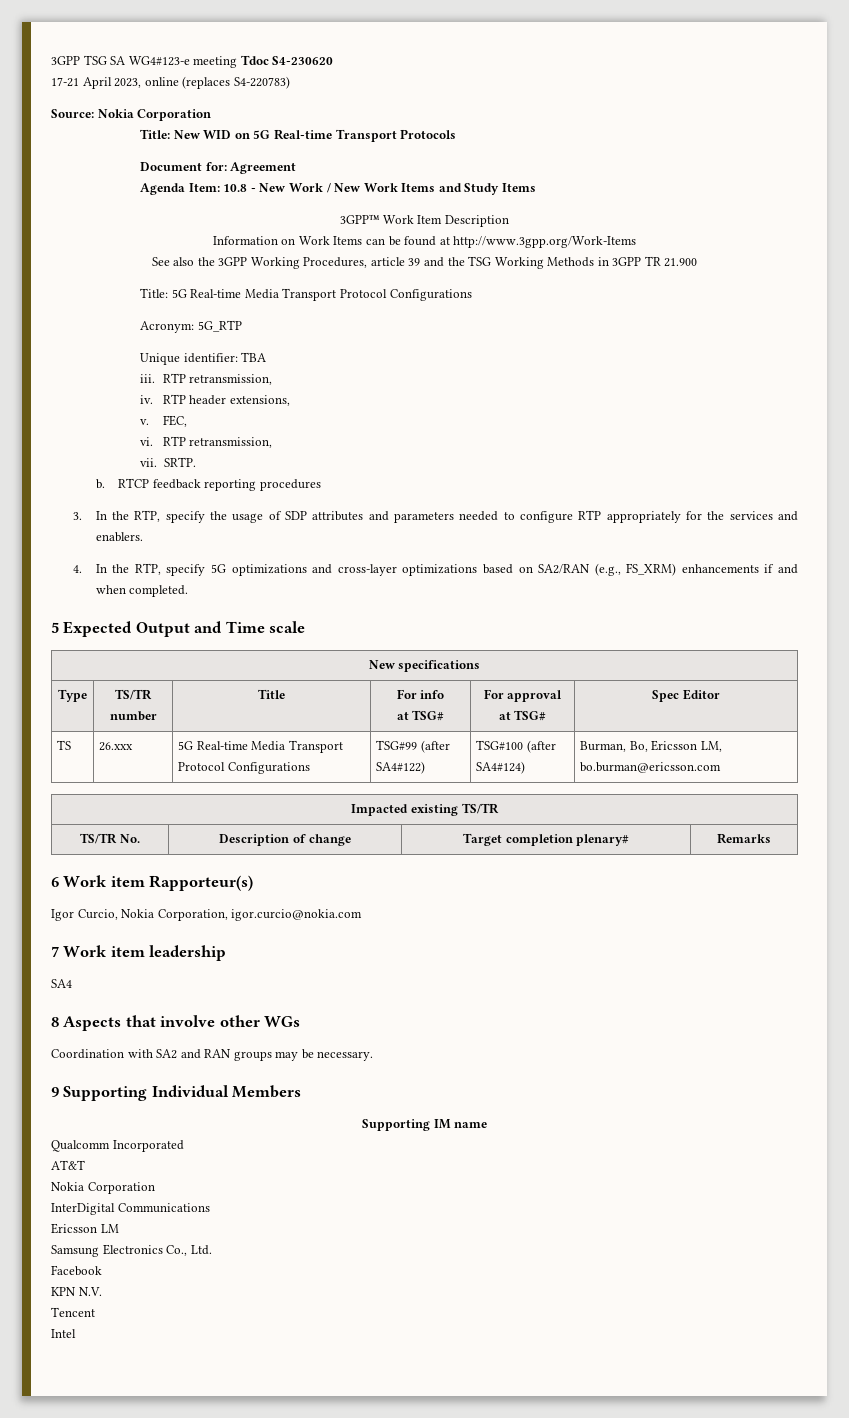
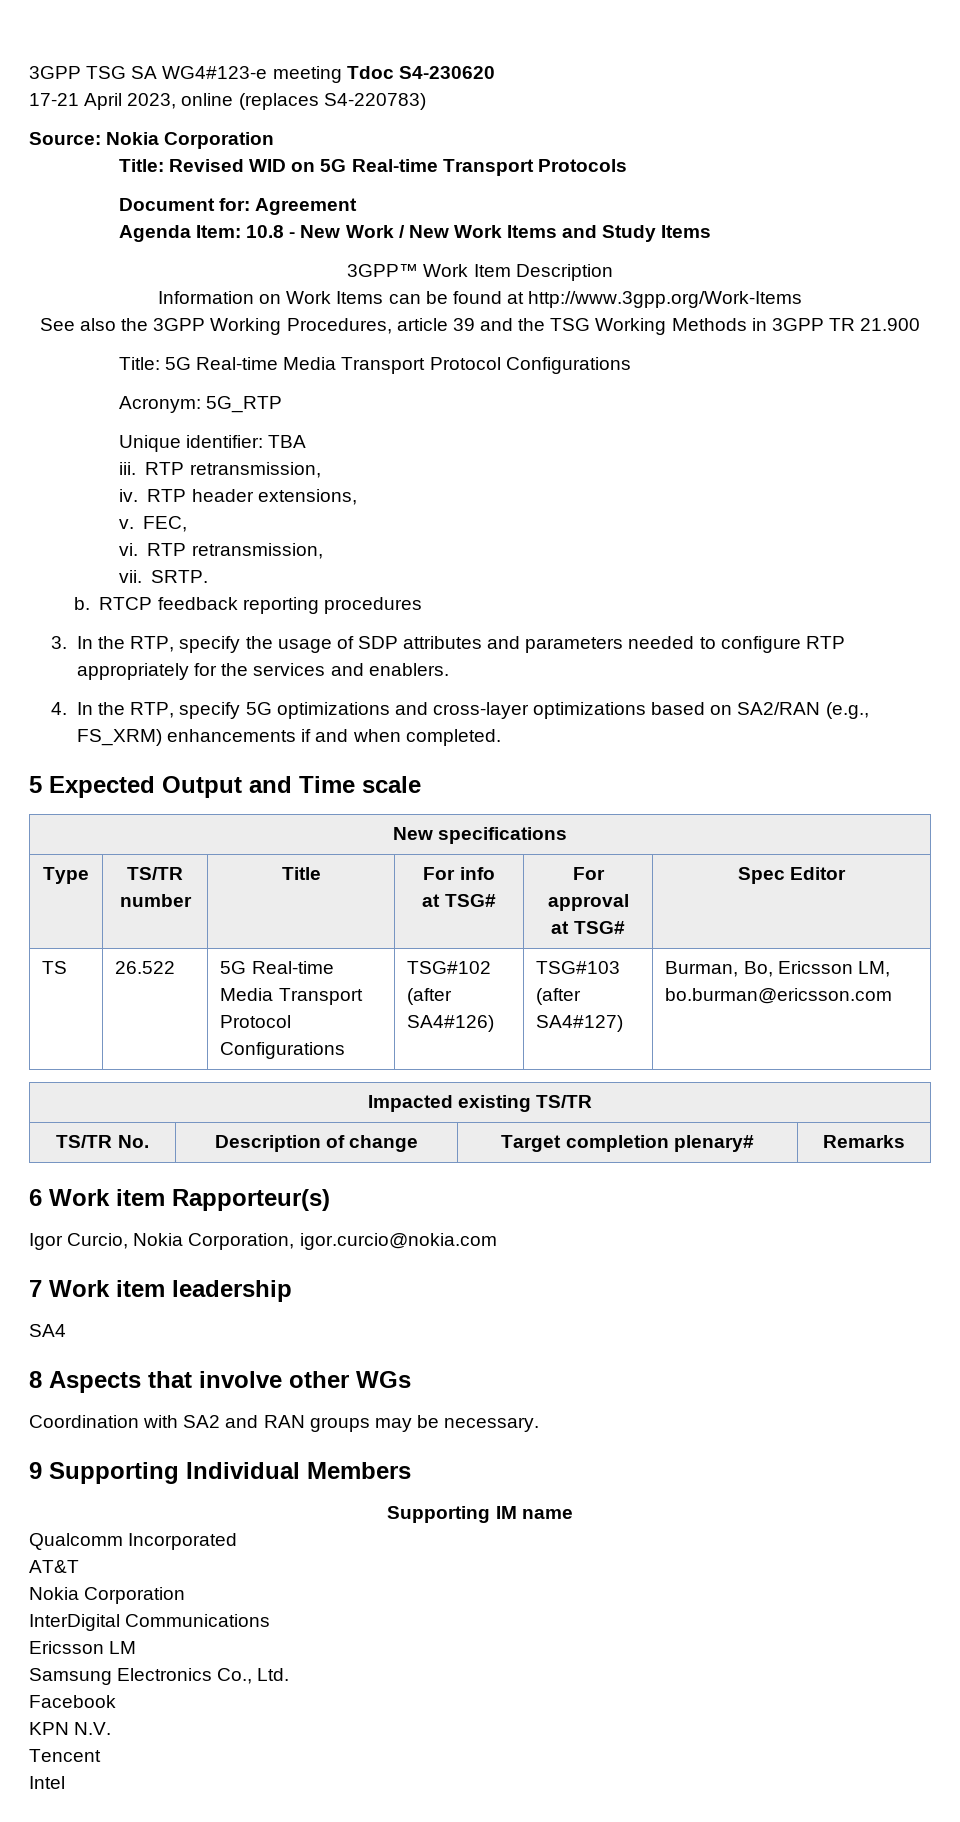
- Title: New WID on 5G Real-time Transport Protocols
+ Title: Revised WID on 5G Real-time Transport Protocols
- TS | 26.xxx | 5G Real-time Media Transport Protocol Configurations | TSG#99 (after SA4#122) | TSG#100 (after SA4#124) | Burman, Bo, Ericsson LM, bo.burman@ericsson.com
+ TS | 26.522 | 5G Real-time Media Transport Protocol Configurations | TSG#102 (after SA4#126) | TSG#103 (after SA4#127) | Burman, Bo, Ericsson LM, bo.burman@ericsson.com

